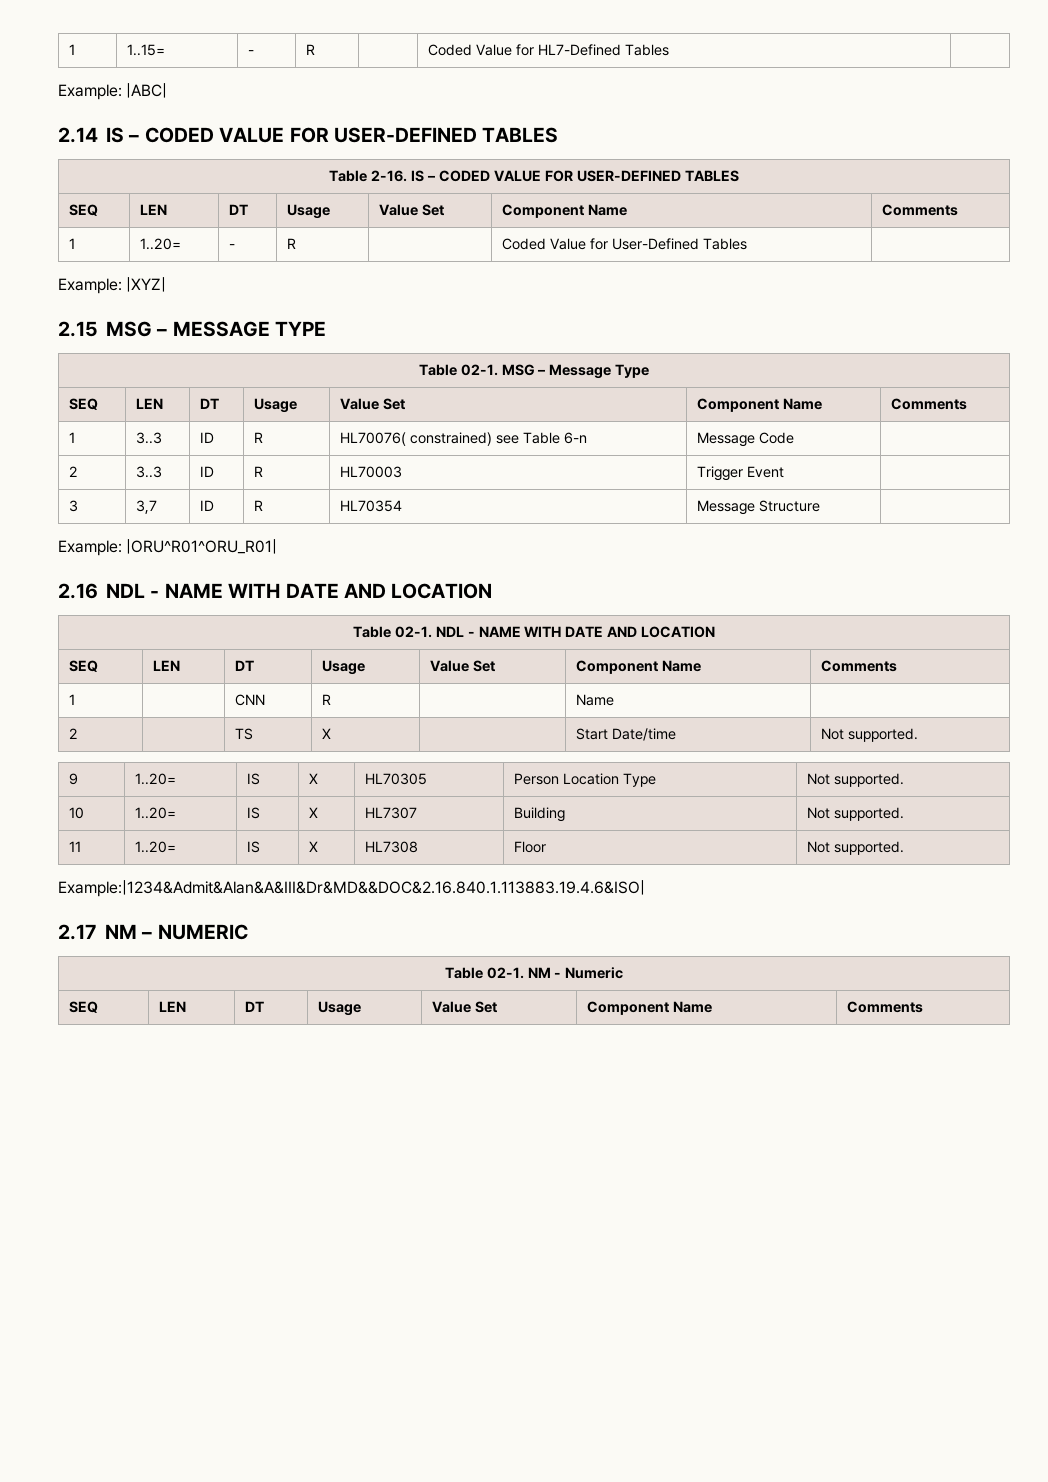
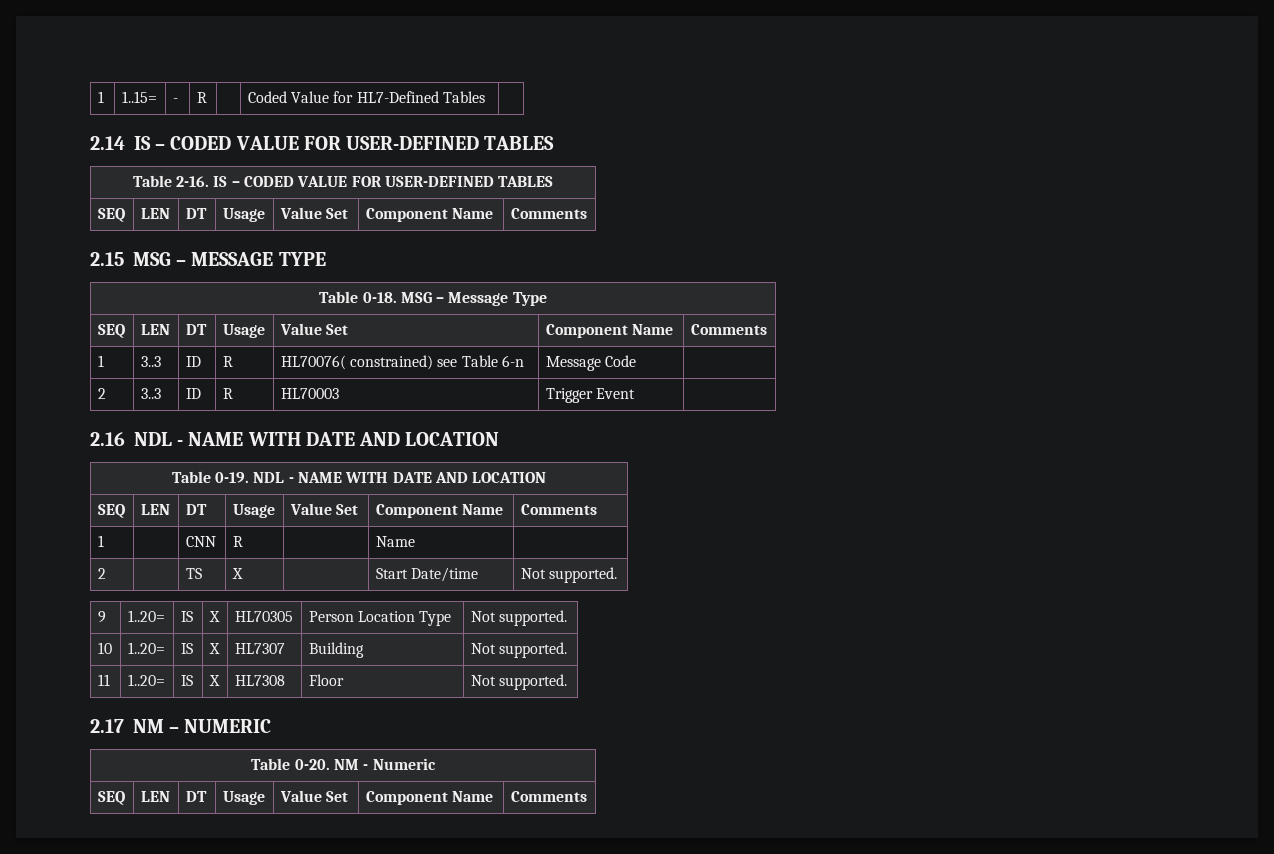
- Example: |ABC|
- 1 | 1..20= | - | R | | Coded Value for User-Defined Tables |
- Example: |XYZ|
- Table 02-1. MSG – Message Type
+ Table 0-18. MSG – Message Type
- 3 | 3,7 | ID | R | HL70354 | Message Structure |
- Example: |ORU^R01^ORU_R01|
- Table 02-1. NDL - NAME WITH DATE AND LOCATION
+ Table 0-19. NDL - NAME WITH DATE AND LOCATION
- Example:|1234&Admit&Alan&A&III&Dr&MD&&DOC&2.16.840.1.113883.19.4.6&ISO|
- Table 02-1. NM - Numeric
+ Table 0-20. NM - Numeric

